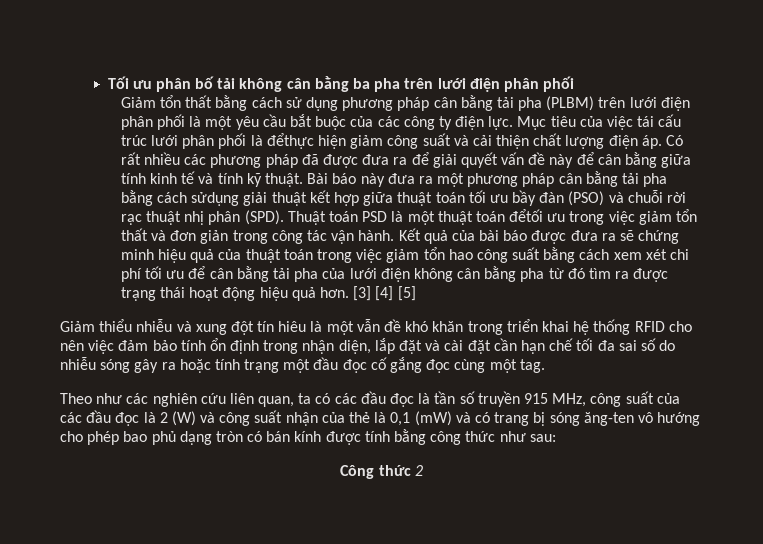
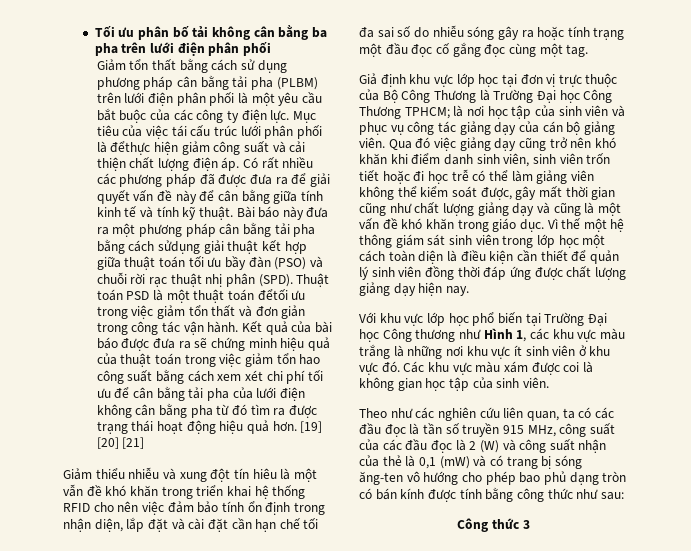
- [3] [4] [5]
+ [19] [20] [21]
+ Giả định khu vực lớp học tại đơn vị trực thuộc của Bộ Công Thương là Trường Đại học Công Thương TPHCM; là nơi học tập của sinh viên và phục vụ công tác giảng dạy của cán bộ giảng viên. Qua đó việc giảng dạy cũng trở nên khó khăn khi điểm danh sinh viên, sinh viên trốn tiết hoặc đi học trễ có thể làm giảng viên không thể kiểm soát được, gây mất thời gian cũng như chất lượng giảng dạy và cũng là một vấn đề khó khăn trong giáo dục. Vì thế một hệ thông giám sát sinh viên trong lớp học một cách toàn diện là điều kiện cần thiết để quản lý sinh viên đồng thời đáp ứng được chất lượng giảng dạy hiện nay.
+ Với khu vực lớp học phổ biến tại Trường Đại học Công thương như Hình 1, các khu vực màu trắng là những nơi khu vực ít sinh viên ở khu vực đó. Các khu vực màu xám được coi là không gian học tập của sinh viên.
- Công thức 2
+ Công thức 3

